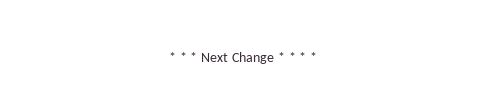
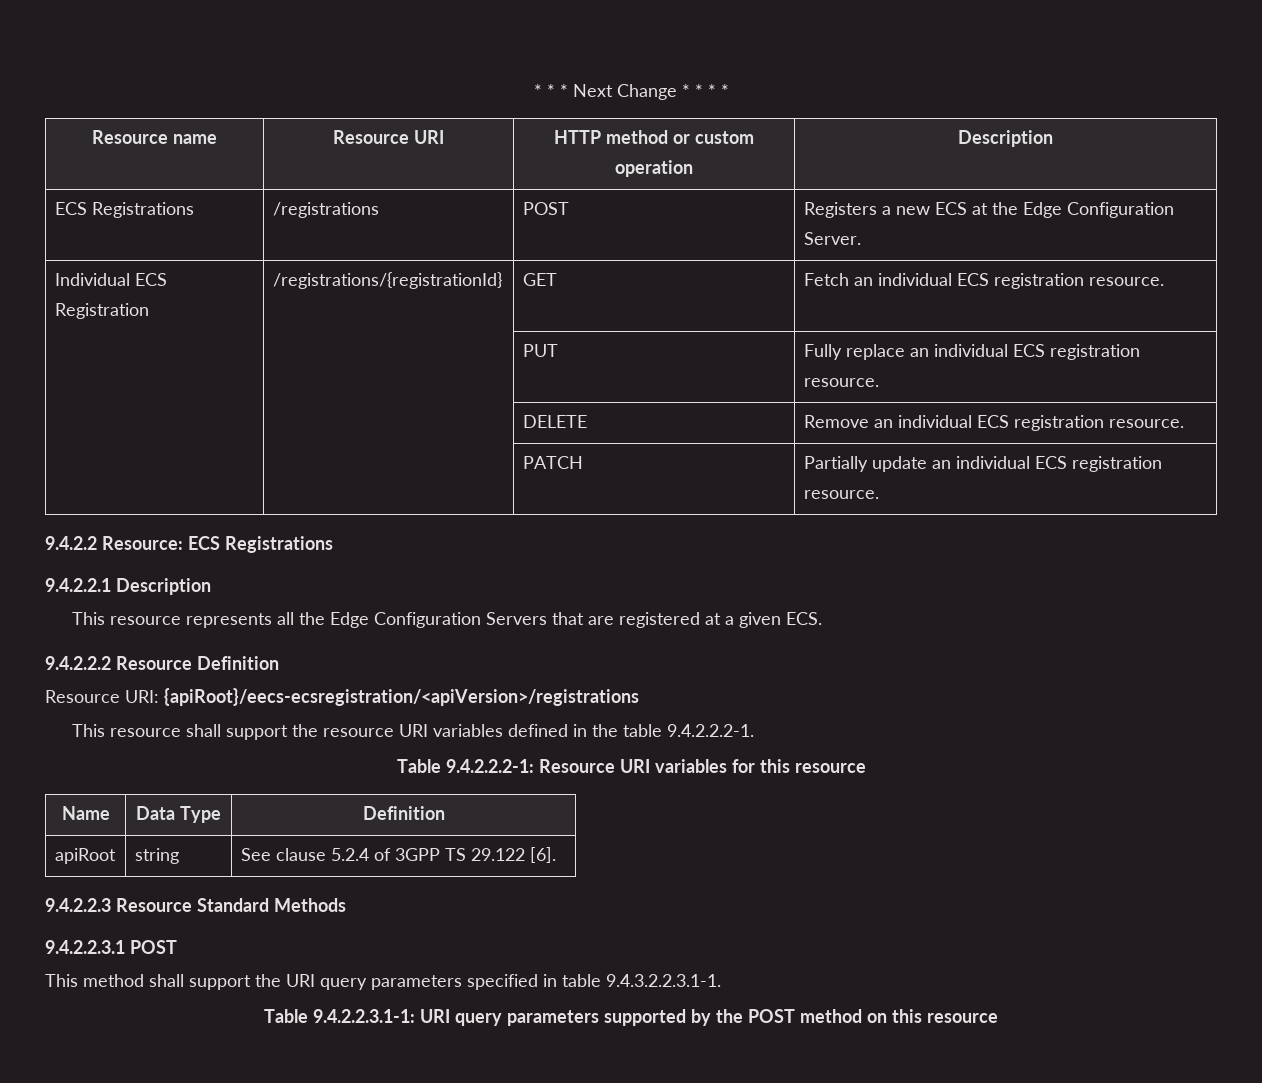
+ Resource name | Resource URI | HTTP method or custom operation | Description
+ ECS Registrations | /registrations | POST | Registers a new ECS at the Edge Configuration Server.
+ Individual ECS Registration | /registrations/{registrationId} | GET | Fetch an individual ECS registration resource.
+ | | PUT | Fully replace an individual ECS registration resource.
+ | | DELETE | Remove an individual ECS registration resource.
+ | | PATCH | Partially update an individual ECS registration resource.
+ 9.4.2.2 Resource: ECS Registrations
+ 9.4.2.2.1 Description
+ This resource represents all the Edge Configuration Servers that are registered at a given ECS.
+ 9.4.2.2.2 Resource Definition
+ Resource URI: {apiRoot}/eecs-ecsregistration/<apiVersion>/registrations
+ This resource shall support the resource URI variables defined in the table 9.4.2.2.2-1.
+ Table 9.4.2.2.2-1: Resource URI variables for this resource
+ Name | Data Type | Definition
+ apiRoot | string | See clause 5.2.4 of 3GPP TS 29.122 [6].
+ 9.4.2.2.3 Resource Standard Methods
+ 9.4.2.2.3.1 POST
+ This method shall support the URI query parameters specified in table 9.4.3.2.2.3.1-1.
+ Table 9.4.2.2.3.1-1: URI query parameters supported by the POST method on this resource

